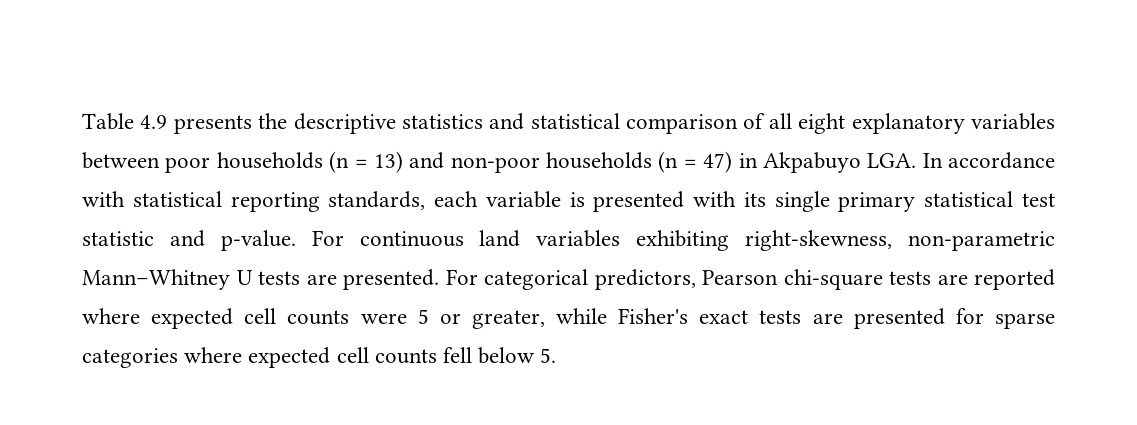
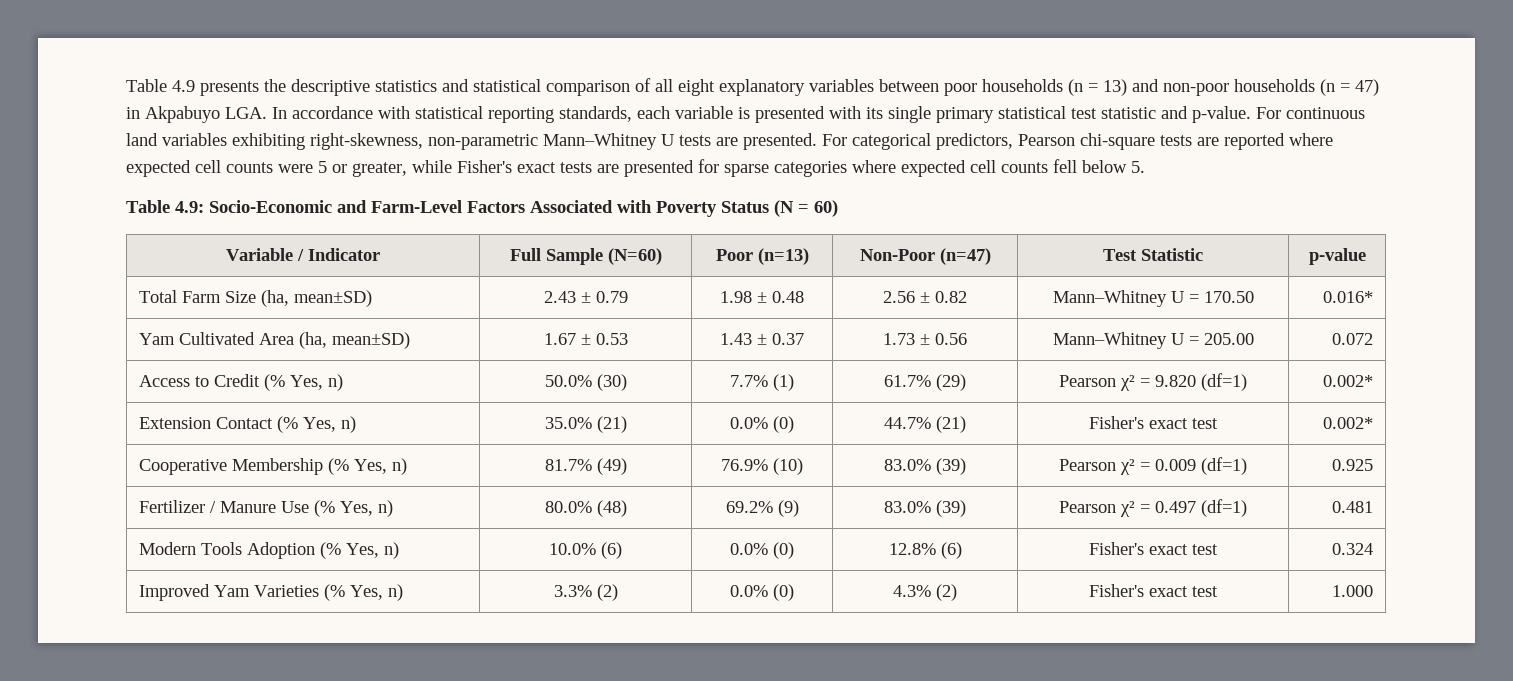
+ Table 4.9: Socio-Economic and Farm-Level Factors Associated with Poverty Status (N = 60)
+ Variable / Indicator | Full Sample (N=60) | Poor (n=13) | Non-Poor (n=47) | Test Statistic | p-value
+ Total Farm Size (ha, mean±SD) | 2.43 ± 0.79 | 1.98 ± 0.48 | 2.56 ± 0.82 | Mann–Whitney U = 170.50 | 0.016*
+ Yam Cultivated Area (ha, mean±SD) | 1.67 ± 0.53 | 1.43 ± 0.37 | 1.73 ± 0.56 | Mann–Whitney U = 205.00 | 0.072
+ Access to Credit (% Yes, n) | 50.0% (30) | 7.7% (1) | 61.7% (29) | Pearson χ² = 9.820 (df=1) | 0.002*
+ Extension Contact (% Yes, n) | 35.0% (21) | 0.0% (0) | 44.7% (21) | Fisher's exact test | 0.002*
+ Cooperative Membership (% Yes, n) | 81.7% (49) | 76.9% (10) | 83.0% (39) | Pearson χ² = 0.009 (df=1) | 0.925
+ Fertilizer / Manure Use (% Yes, n) | 80.0% (48) | 69.2% (9) | 83.0% (39) | Pearson χ² = 0.497 (df=1) | 0.481
+ Modern Tools Adoption (% Yes, n) | 10.0% (6) | 0.0% (0) | 12.8% (6) | Fisher's exact test | 0.324
+ Improved Yam Varieties (% Yes, n) | 3.3% (2) | 0.0% (0) | 4.3% (2) | Fisher's exact test | 1.000

